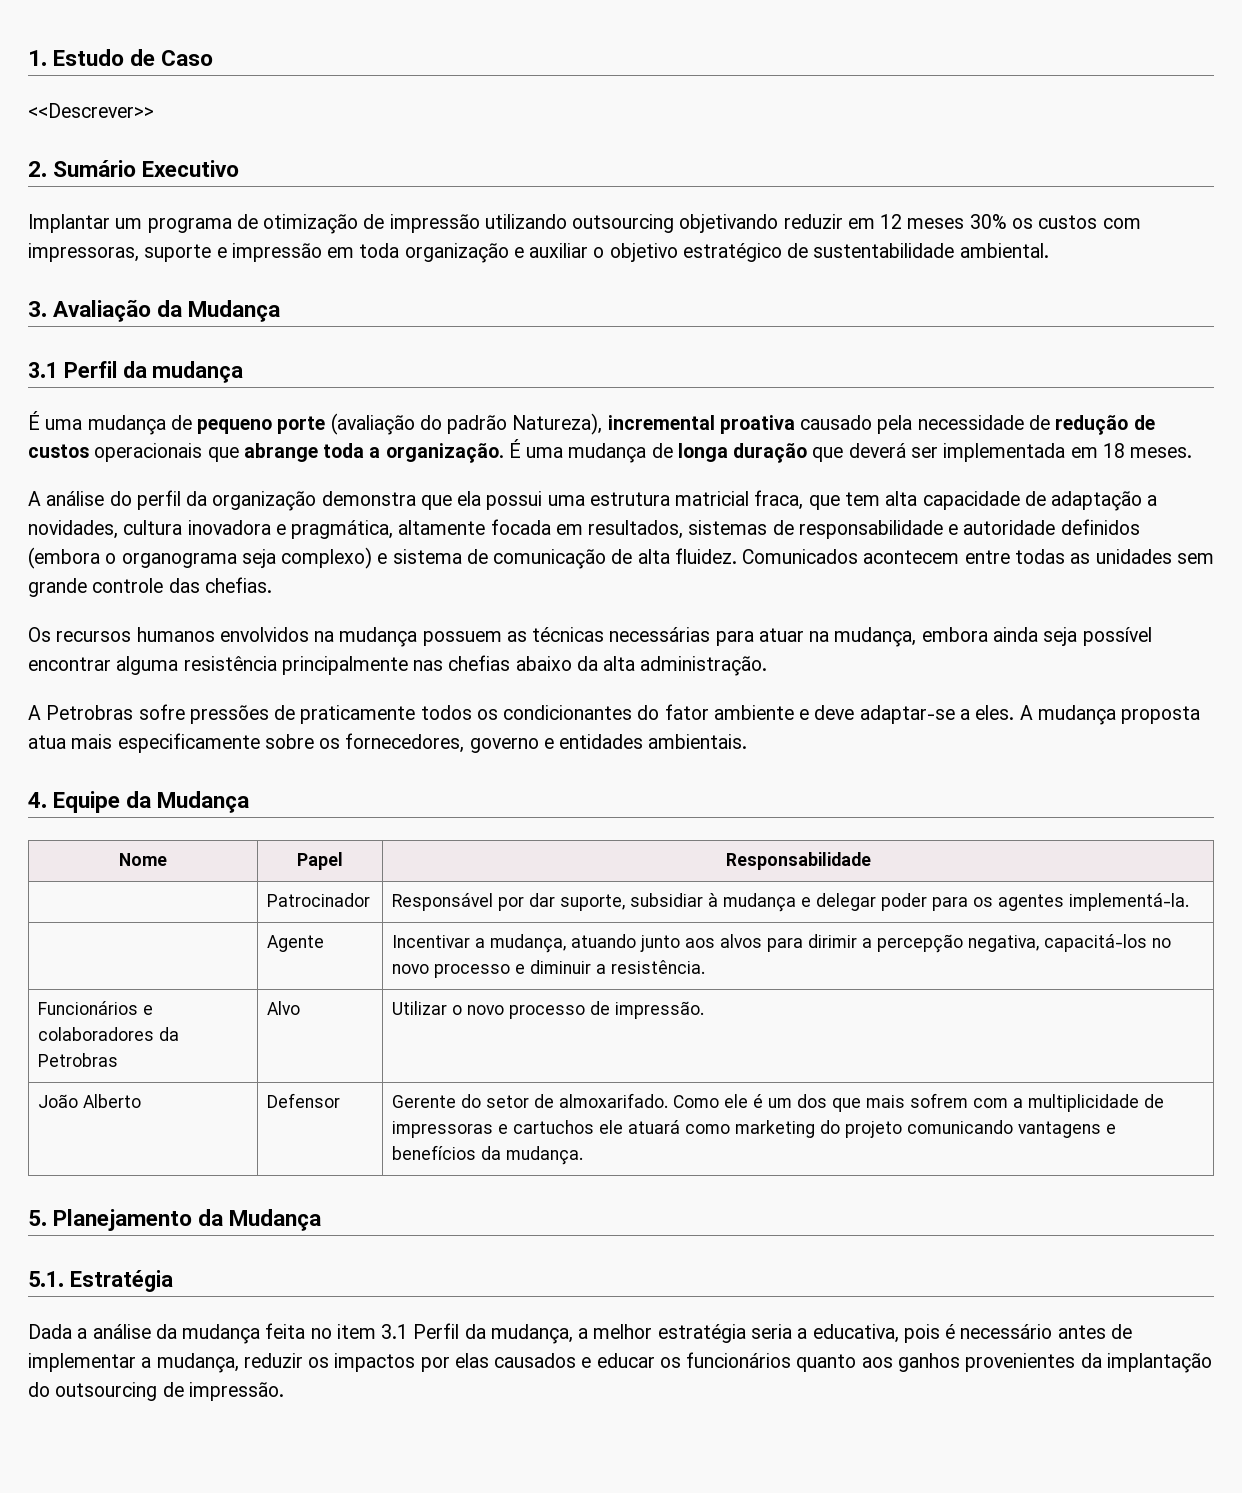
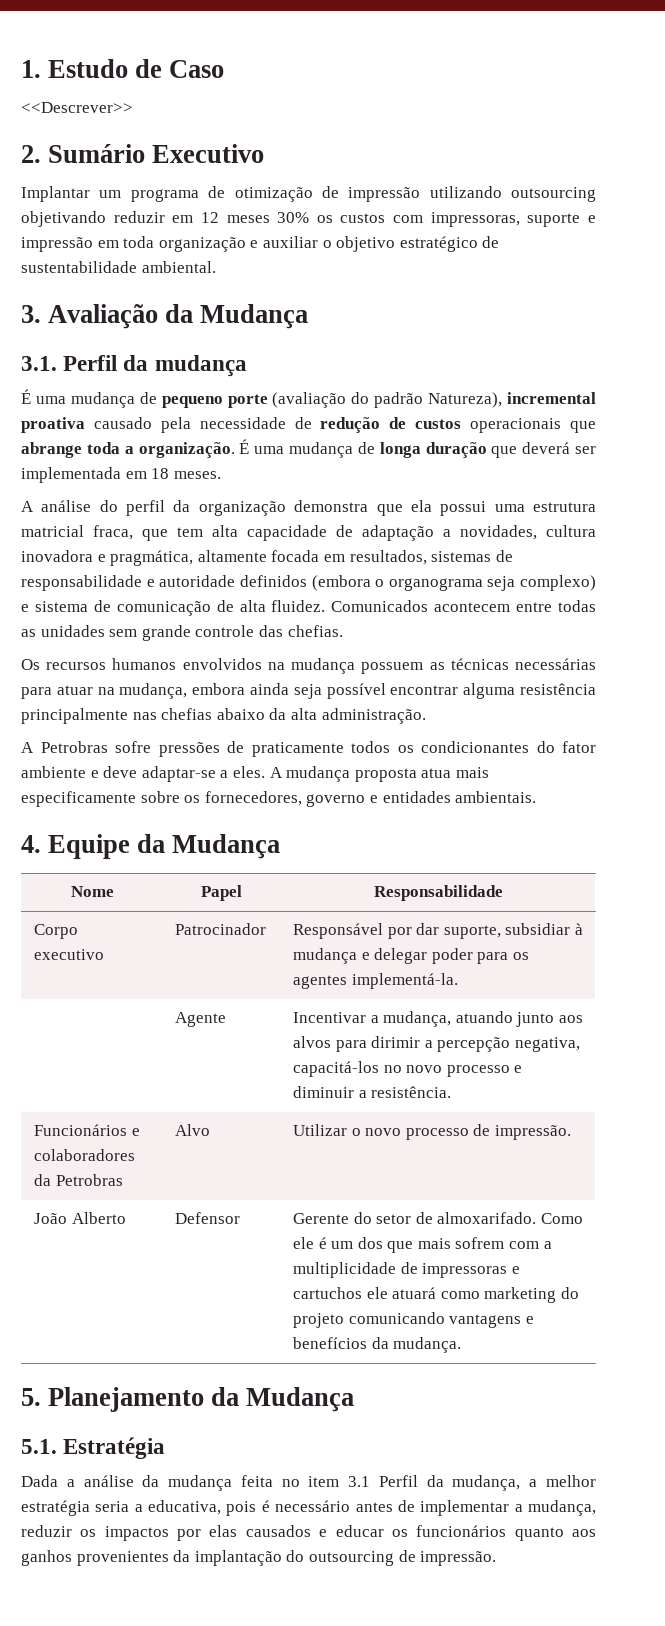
- 3.1 Perfil da mudança
+ 3.1. Perfil da mudança
- | Patrocinador | Responsável por dar suporte, subsidiar à mudança e delegar poder para os agentes implementá-la.
+ Corpo executivo | Patrocinador | Responsável por dar suporte, subsidiar à mudança e delegar poder para os agentes implementá-la.

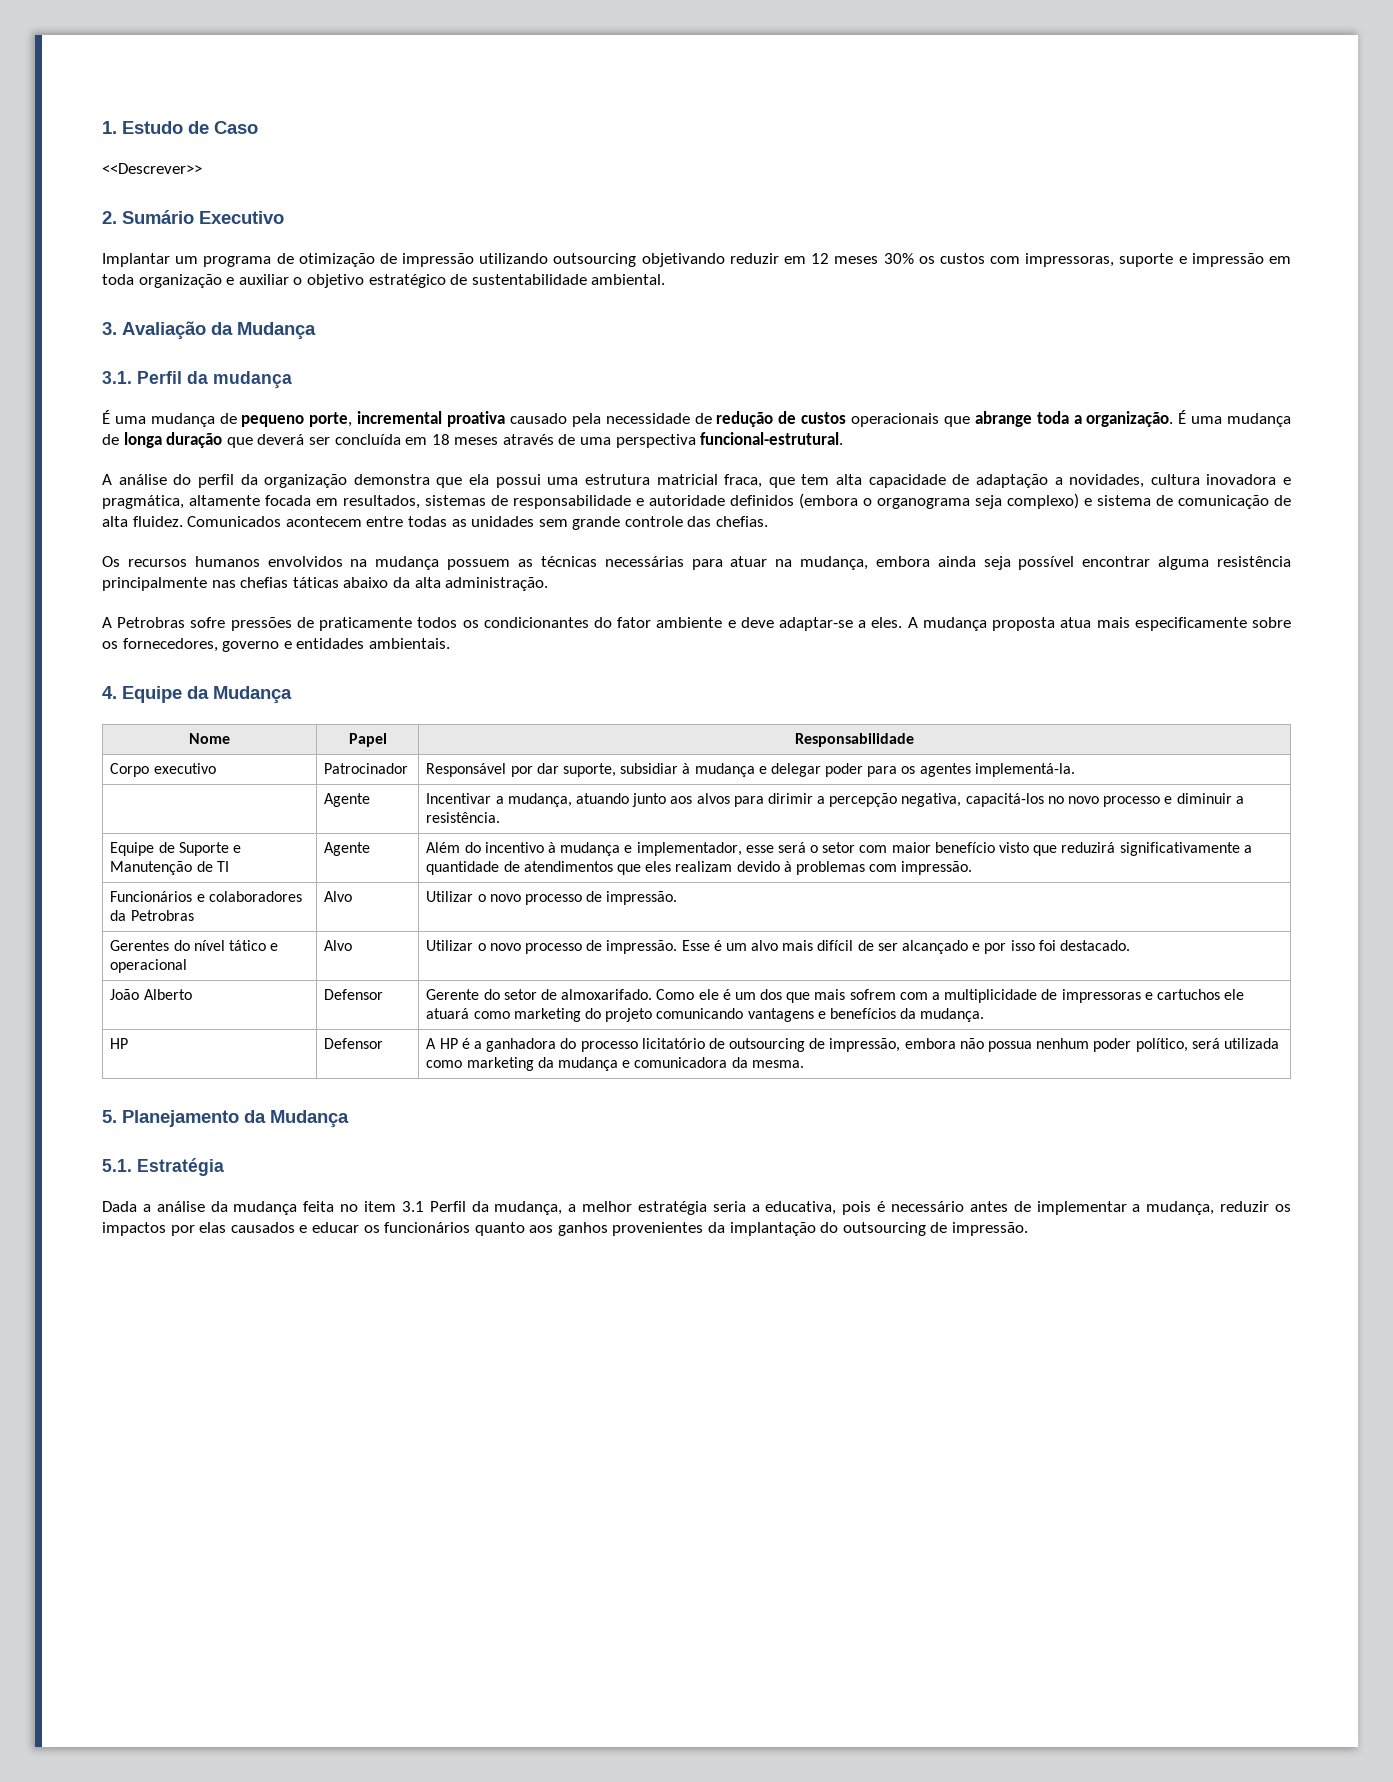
- É uma mudança de pequeno porte (avaliação do padrão Natureza), incremental proativa causado pela necessidade de redução de custos operacionais que abrange toda a organização.
+ É uma mudança de pequeno porte, incremental proativa causado pela necessidade de redução de custos operacionais que abrange toda a organização.
- É uma mudança de longa duração que deverá ser implementada em 18 meses.
+ É uma mudança de longa duração que deverá ser concluída em 18 meses através de uma perspectiva funcional-estrutural.
- Os recursos humanos envolvidos na mudança possuem as técnicas necessárias para atuar na mudança, embora ainda seja possível encontrar alguma resistência principalmente nas chefias abaixo da alta administração.
+ Os recursos humanos envolvidos na mudança possuem as técnicas necessárias para atuar na mudança, embora ainda seja possível encontrar alguma resistência principalmente nas chefias táticas abaixo da alta administração.
+ Equipe de Suporte e Manutenção de TI | Agente | Além do incentivo à mudança e implementador, esse será o setor com maior benefício visto que reduzirá significativamente a quantidade de atendimentos que eles realizam devido à problemas com impressão.
+ Gerentes do nível tático e operacional | Alvo | Utilizar o novo processo de impressão. Esse é um alvo mais difícil de ser alcançado e por isso foi destacado.
+ HP | Defensor | A HP é a ganhadora do processo licitatório de outsourcing de impressão, embora não possua nenhum poder político, será utilizada como marketing da mudança e comunicadora da mesma.

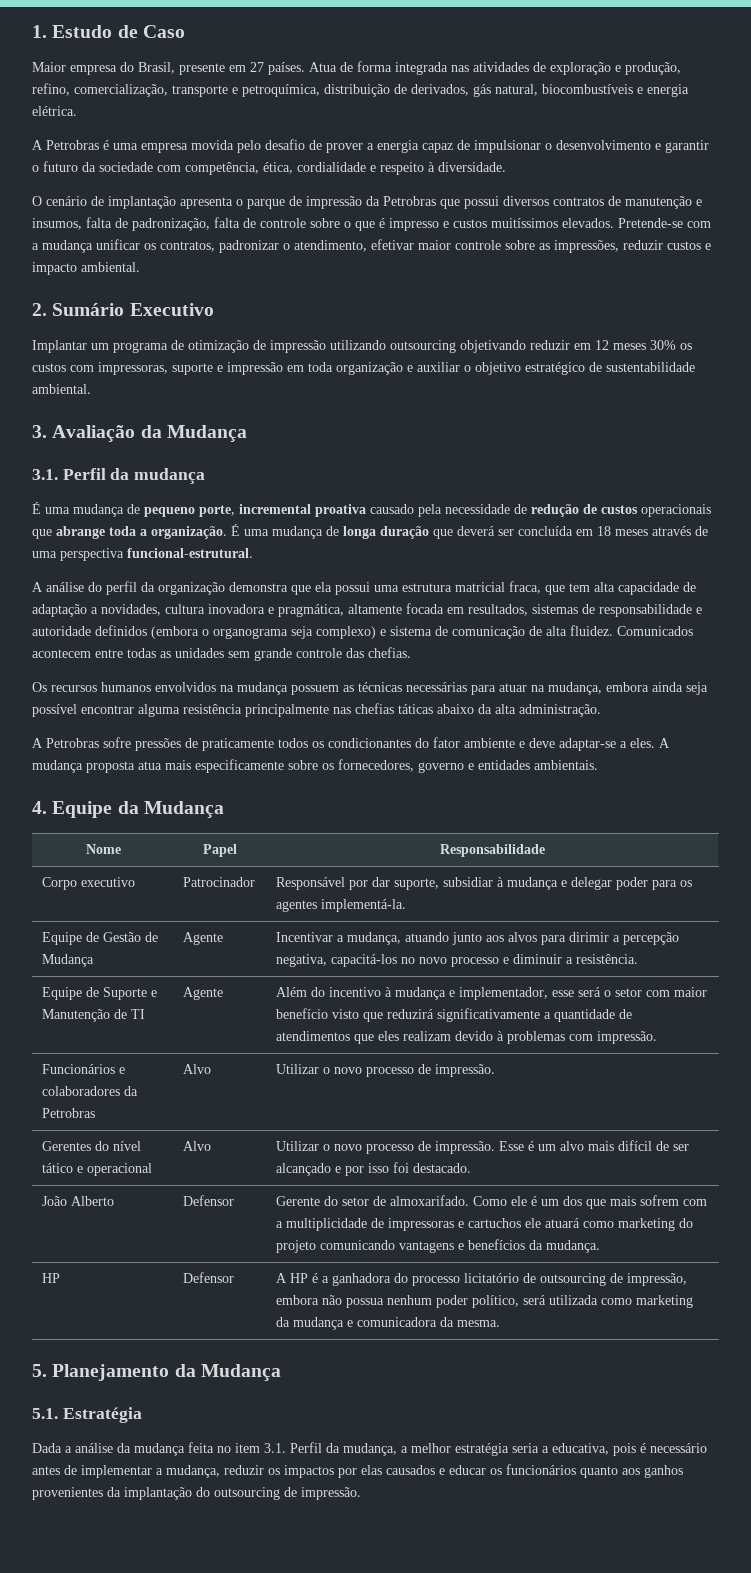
- <<Descrever>>
+ Maior empresa do Brasil, presente em 27 países. Atua de forma integrada nas atividades de exploração e produção, refino, comercialização, transporte e petroquímica, distribuição de derivados, gás natural, biocombustíveis e energia elétrica.
+ A Petrobras é uma empresa movida pelo desafio de prover a energia capaz de impulsionar o desenvolvimento e garantir o futuro da sociedade com competência, ética, cordialidade e respeito à diversidade.
+ O cenário de implantação apresenta o parque de impressão da Petrobras que possui diversos contratos de manutenção e insumos, falta de padronização, falta de controle sobre o que é impresso e custos muitíssimos elevados. Pretende-se com a mudança unificar os contratos, padronizar o atendimento, efetivar maior controle sobre as impressões, reduzir custos e impacto ambiental.
- | Agente | Incentivar a mudança, atuando junto aos alvos para dirimir a percepção negativa, capacitá-los no novo processo e diminuir a resistência.
+ Equipe de Gestão de Mudança | Agente | Incentivar a mudança, atuando junto aos alvos para dirimir a percepção negativa, capacitá-los no novo processo e diminuir a resistência.
- Dada a análise da mudança feita no item 3.1 Perfil da mudança, a melhor estratégia seria a educativa, pois é necessário antes de implementar a mudança, reduzir os impactos por elas causados e educar os funcionários quanto aos ganhos provenientes da implantação do outsourcing de impressão.
+ Dada a análise da mudança feita no item 3.1. Perfil da mudança, a melhor estratégia seria a educativa, pois é necessário antes de implementar a mudança, reduzir os impactos por elas causados e educar os funcionários quanto aos ganhos provenientes da implantação do outsourcing de impressão.

